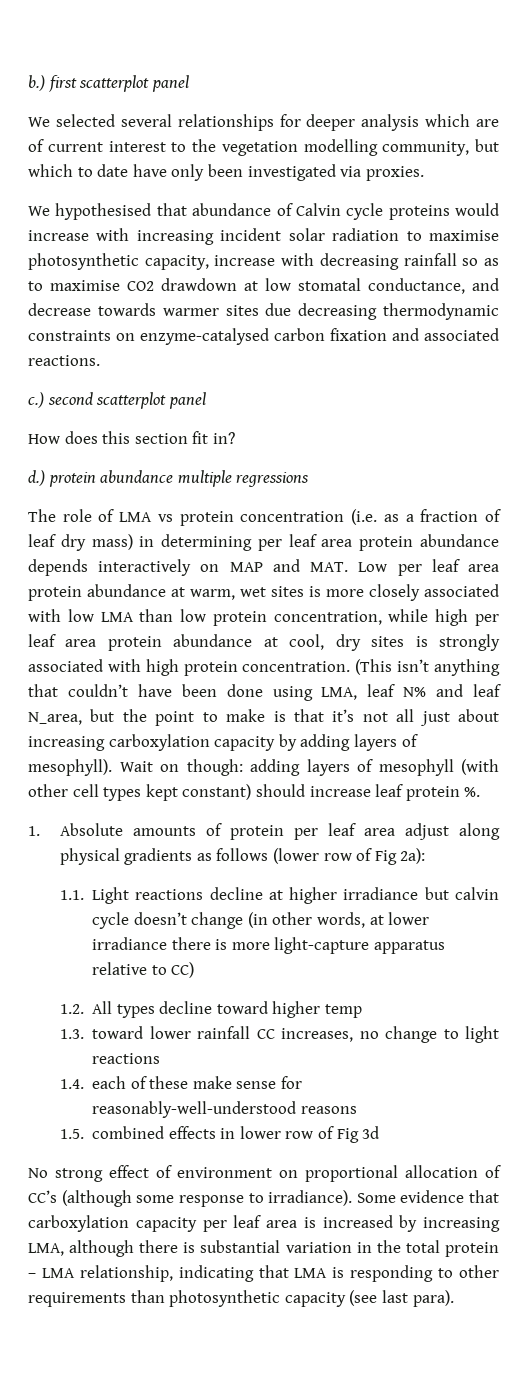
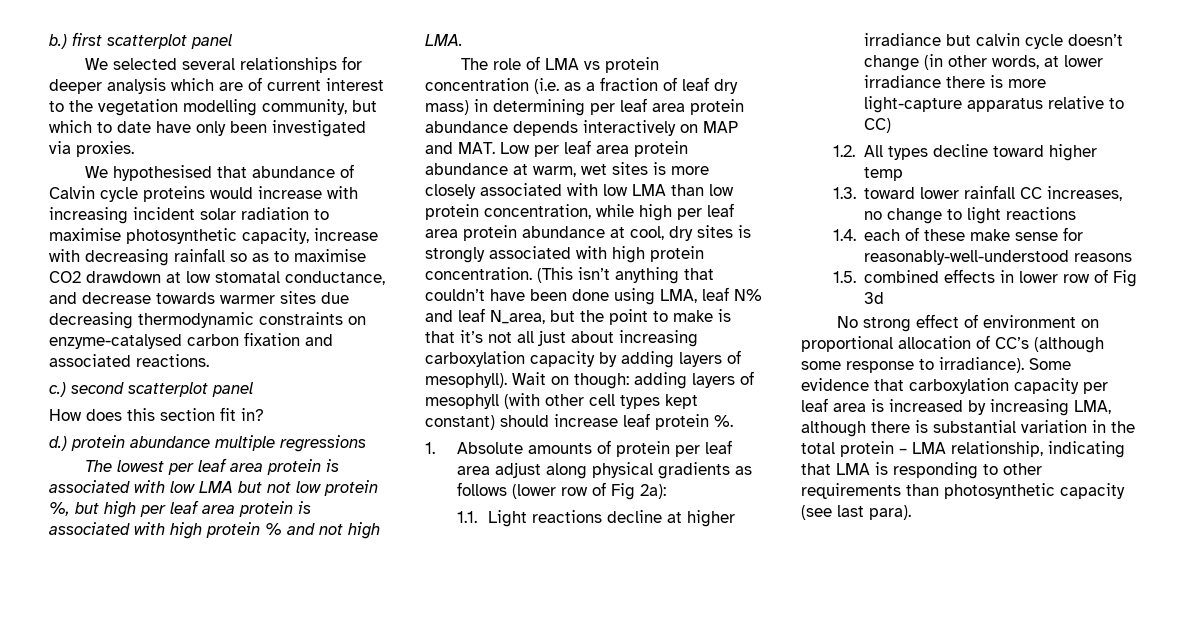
+ The lowest per leaf area protein is associated with low LMA but not low protein %, but high per leaf area protein is associated with high protein % and not high LMA.

